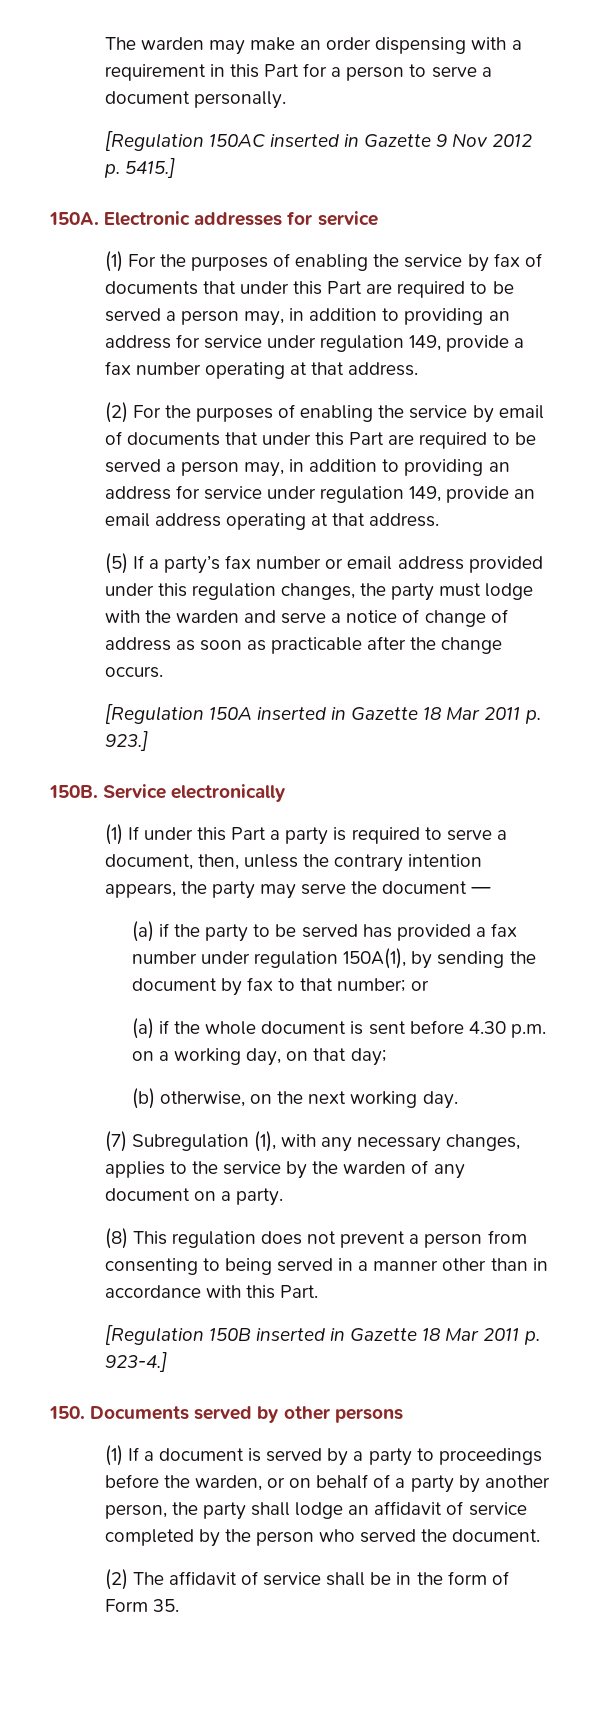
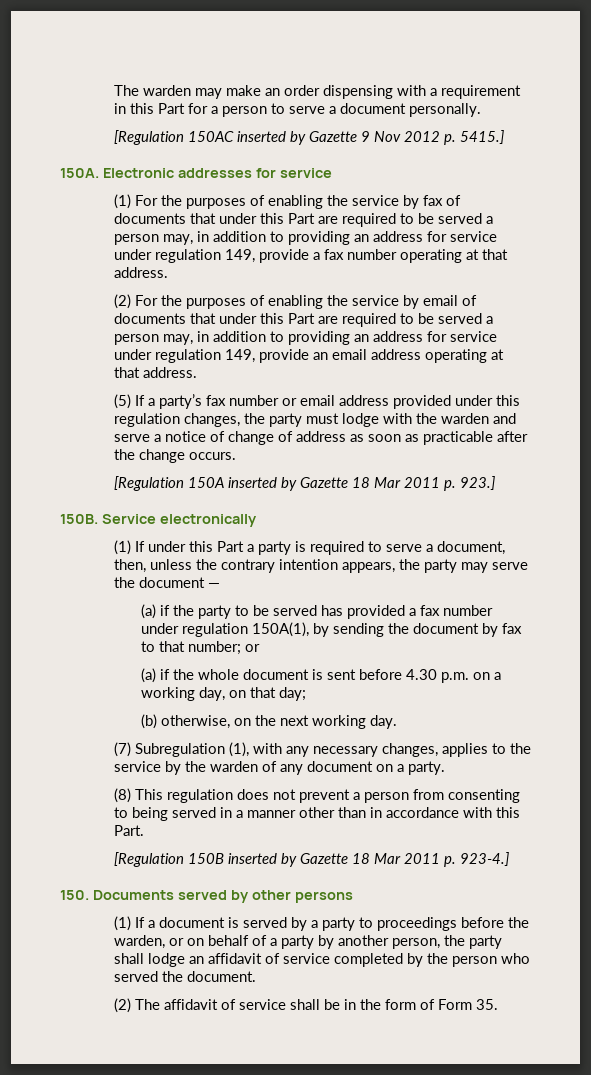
- [Regulation 150AC inserted in Gazette 9 Nov 2012 p. 5415.]
+ [Regulation 150AC inserted by Gazette 9 Nov 2012 p. 5415.]
- [Regulation 150A inserted in Gazette 18 Mar 2011 p. 923.]
+ [Regulation 150A inserted by Gazette 18 Mar 2011 p. 923.]
- [Regulation 150B inserted in Gazette 18 Mar 2011 p. 923-4.]
+ [Regulation 150B inserted by Gazette 18 Mar 2011 p. 923-4.]

